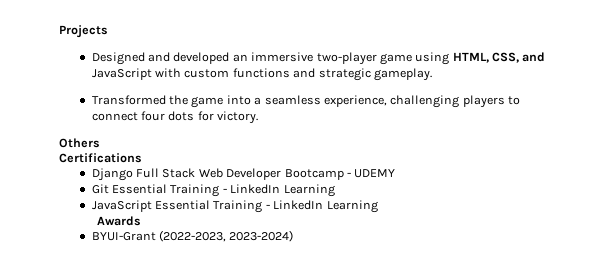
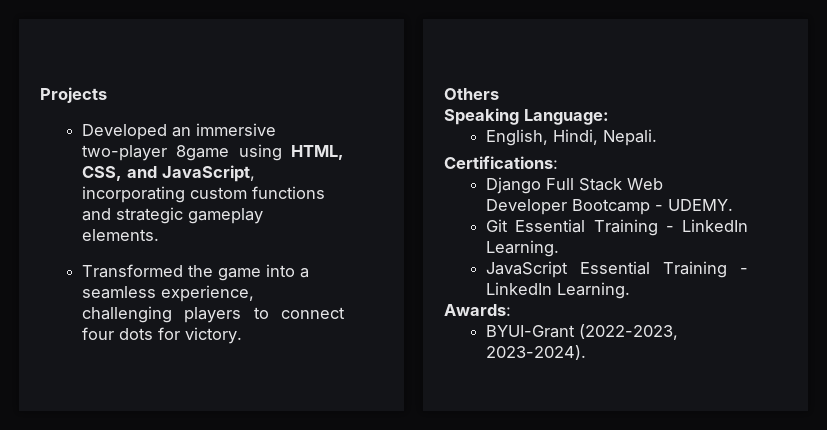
- Designed and developed an immersive two-player game using HTML, CSS, and JavaScript with custom functions and strategic gameplay.
+ Developed an immersive two-player 8game using HTML, CSS, and JavaScript, incorporating custom functions and strategic gameplay elements.
- Certifications
+ Speaking Language:
+ English, Hindi, Nepali.
+ Certifications:
- Django Full Stack Web Developer Bootcamp - UDEMY
+ Django Full Stack Web Developer Bootcamp - UDEMY.
- Git Essential Training - LinkedIn Learning
+ Git Essential Training - LinkedIn Learning.
- JavaScript Essential Training - LinkedIn Learning
- Awards
+ JavaScript Essential Training - LinkedIn Learning.
+ Awards:
- BYUI-Grant (2022-2023, 2023-2024)
+ BYUI-Grant (2022-2023, 2023-2024).

